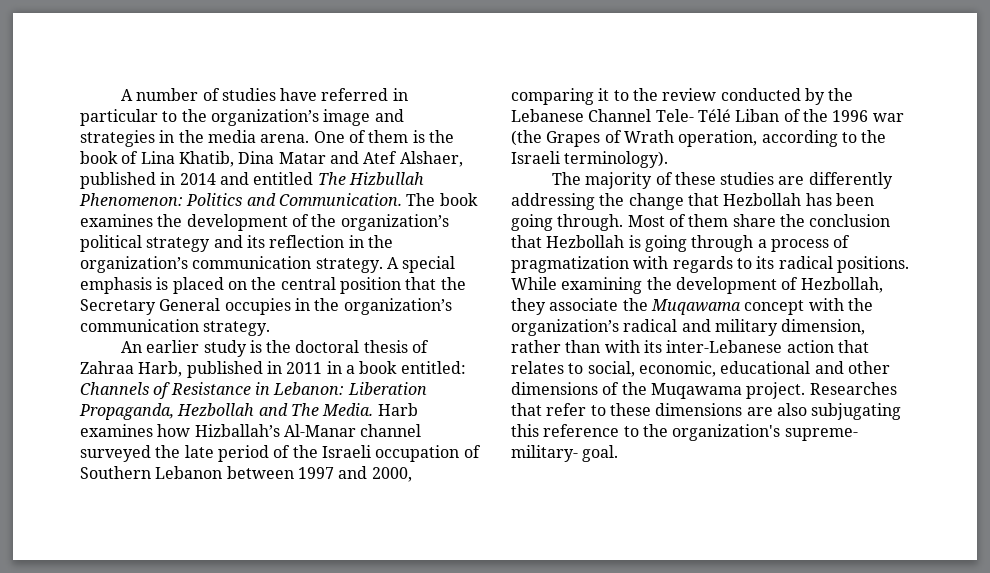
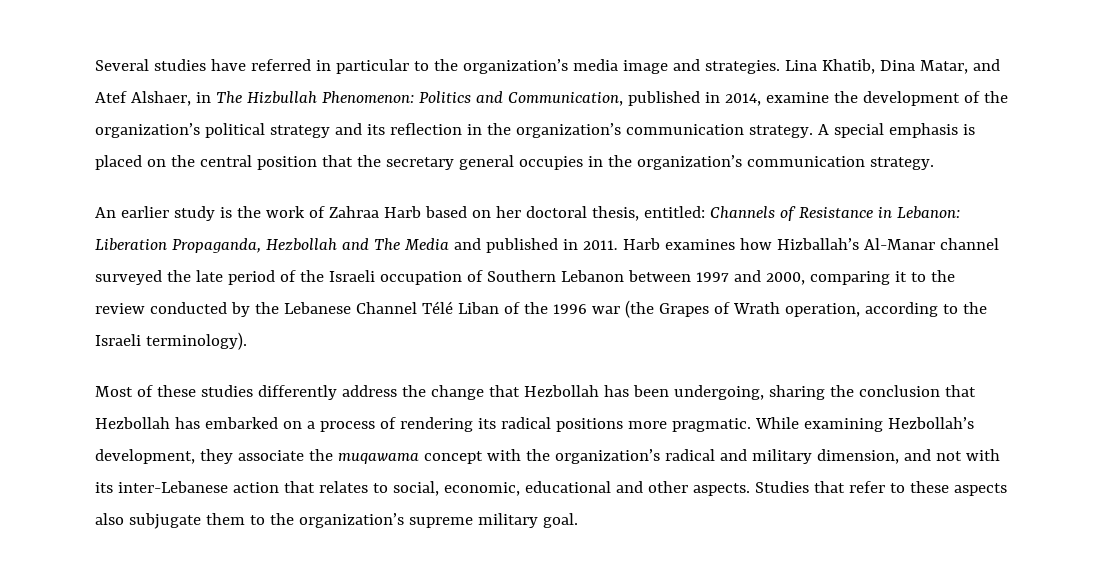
- A number of studies have referred in particular to the organization’s image and strategies in the media arena. One of them is the book of Lina Khatib, Dina Matar and Atef Alshaer, published in 2014 and entitled The Hizbullah Phenomenon: Politics and Communication. The book examines the development of the organization’s political strategy and its reflection in the organization’s communication strategy.
+ Several studies have referred in particular to the organization’s media image and strategies. Lina Khatib, Dina Matar, and Atef Alshaer, in The Hizbullah Phenomenon: Politics and Communication, published in 2014, examine the development of the organization’s political strategy and its reflection in the organization’s communication strategy.
- A special emphasis is placed on the central position that the Secretary General occupies in the organization’s communication strategy.
+ A special emphasis is placed on the central position that the secretary general occupies in the organization’s communication strategy.
- An earlier study is the doctoral thesis of Zahraa Harb, published in 2011 in a book entitled: Channels of Resistance in Lebanon: Liberation Propaganda, Hezbollah and The Media.
+ An earlier study is the work of Zahraa Harb based on her doctoral thesis, entitled: Channels of Resistance in Lebanon: Liberation Propaganda, Hezbollah and The Media and published in 2011.
- Harb examines how Hizballah’s Al-Manar channel surveyed the late period of the Israeli occupation of Southern Lebanon between 1997 and 2000, comparing it to the review conducted by the Lebanese Channel Tele- Télé Liban of the 1996 war (the Grapes of Wrath operation, according to the Israeli terminology).
+ Harb examines how Hizballah’s Al-Manar channel surveyed the late period of the Israeli occupation of Southern Lebanon between 1997 and 2000, comparing it to the review conducted by the Lebanese Channel Télé Liban of the 1996 war (the Grapes of Wrath operation, according to the Israeli terminology).
- The majority of these studies are differently addressing the change that Hezbollah has been going through. Most of them share the conclusion that Hezbollah is going through a process of pragmatization with regards to its radical positions. While examining the development of Hezbollah, they associate the Muqawama concept with the organization’s radical and military dimension, rather than with its inter-Lebanese action that relates to social, economic, educational and other dimensions of the Muqawama project. Researches that refer to these dimensions are also subjugating this reference to the organization's supreme- military- goal.
+ Most of these studies differently address the change that Hezbollah has been undergoing, sharing the conclusion that Hezbollah has embarked on a process of rendering its radical positions more pragmatic. While examining Hezbollah’s development, they associate the muqawama concept with the organization’s radical and military dimension, and not with its inter-Lebanese action that relates to social, economic, educational and other aspects. Studies that refer to these aspects also subjugate them to the organization’s supreme military goal.

